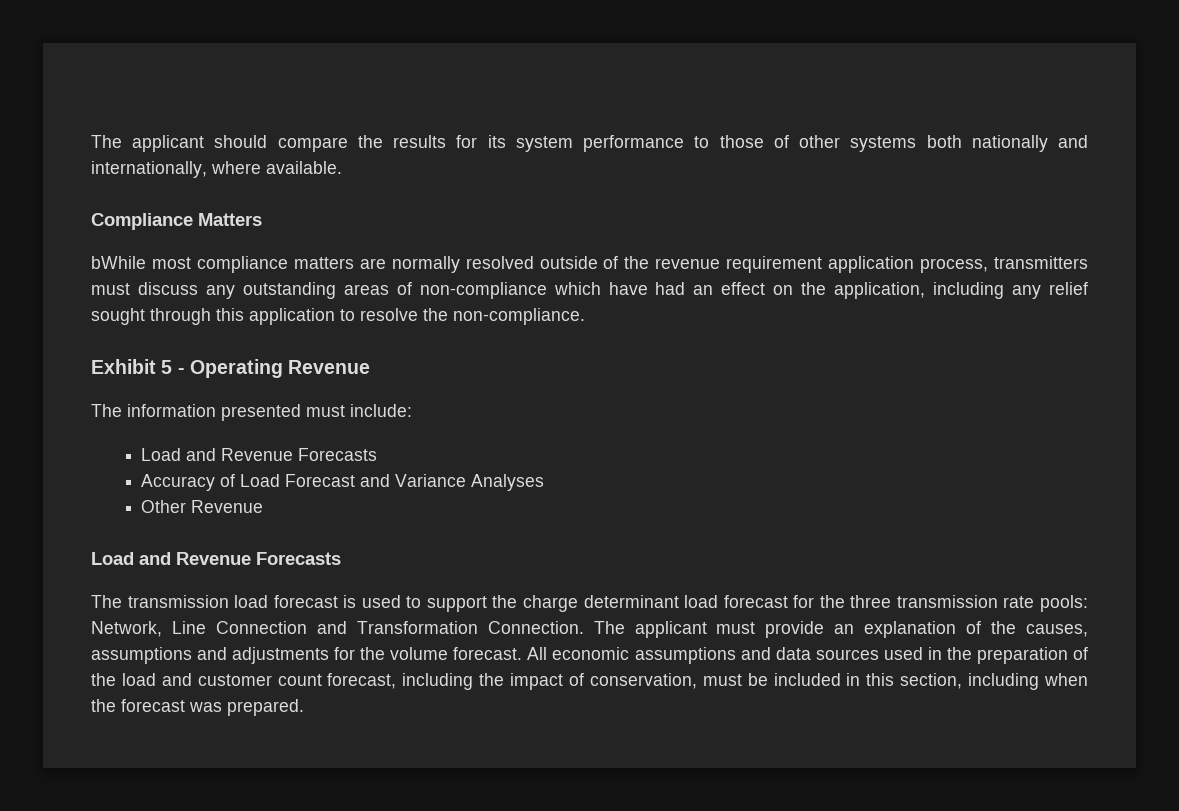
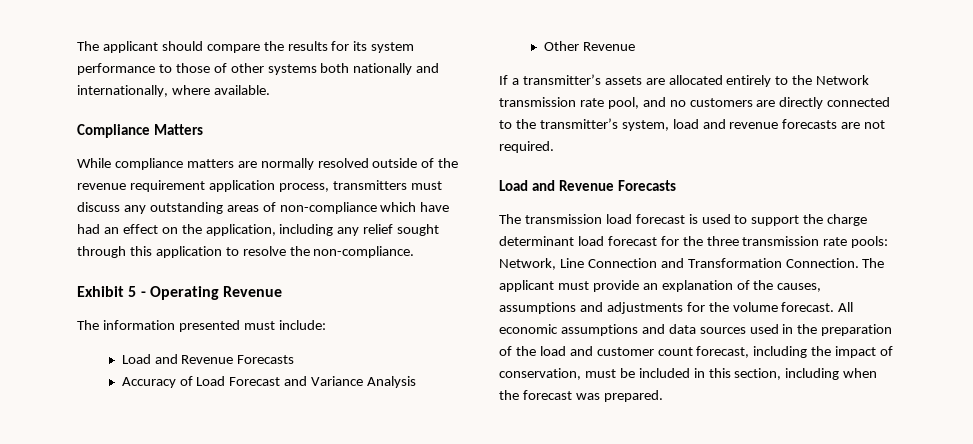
- bWhile most compliance matters are normally resolved outside of the revenue requirement application process, transmitters must discuss any outstanding areas of non-compliance which have had an effect on the application, including any relief sought through this application to resolve the non-compliance.
+ While compliance matters are normally resolved outside of the revenue requirement application process, transmitters must discuss any outstanding areas of non-compliance which have had an effect on the application, including any relief sought through this application to resolve the non-compliance.
- Accuracy of Load Forecast and Variance Analyses
+ Accuracy of Load Forecast and Variance Analysis
+ If a transmitter’s assets are allocated entirely to the Network transmission rate pool, and no customers are directly connected to the transmitter’s system, load and revenue forecasts are not required.

